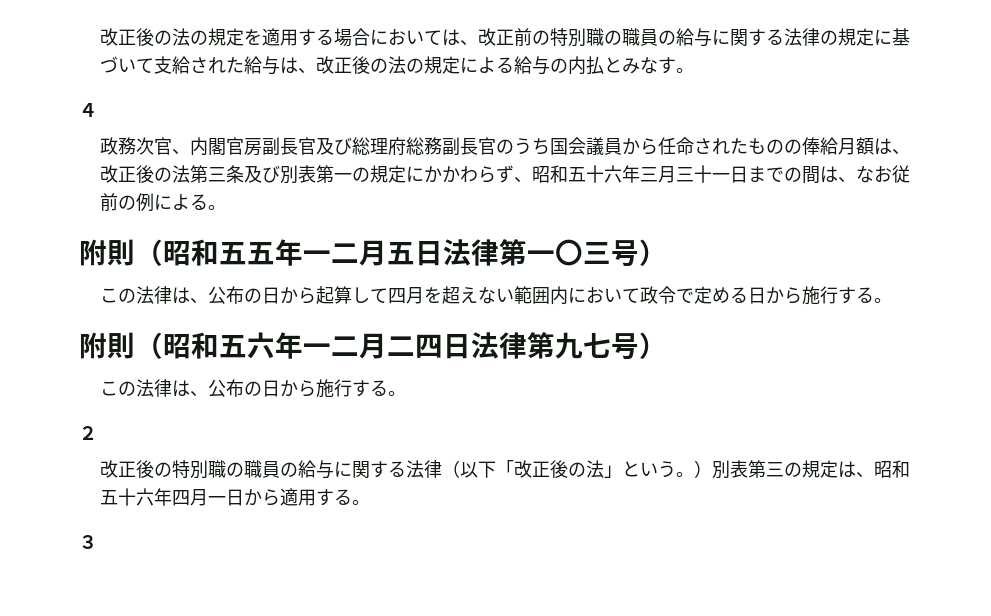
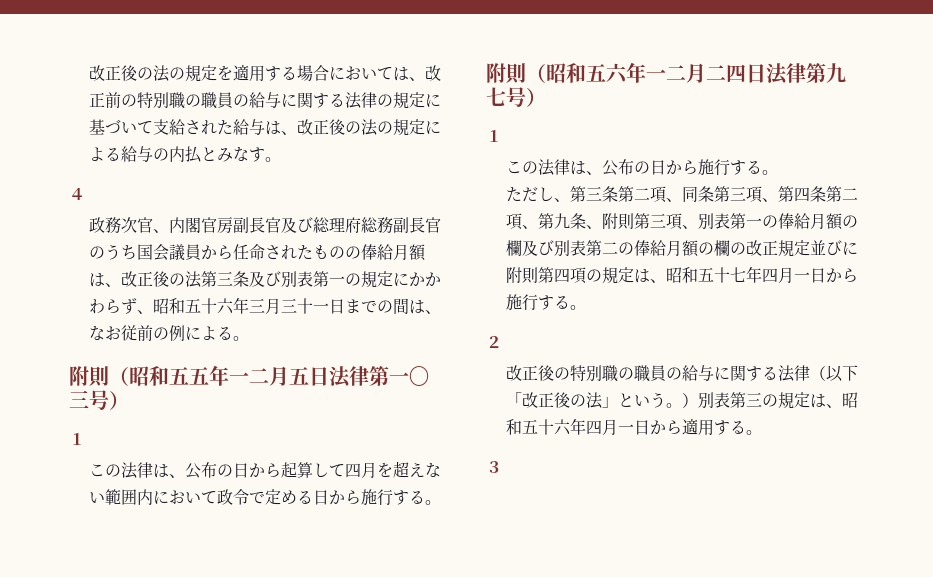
  附則（昭和五五年一二月五日法律第一〇三号）
+ １
  附則（昭和五六年一二月二四日法律第九七号）
+ １
+ ただし、第三条第二項、同条第三項、第四条第二項、第九条、附則第三項、別表第一の俸給月額の欄及び別表第二の俸給月額の欄の改正規定並びに附則第四項の規定は、昭和五十七年四月一日から施行する。

